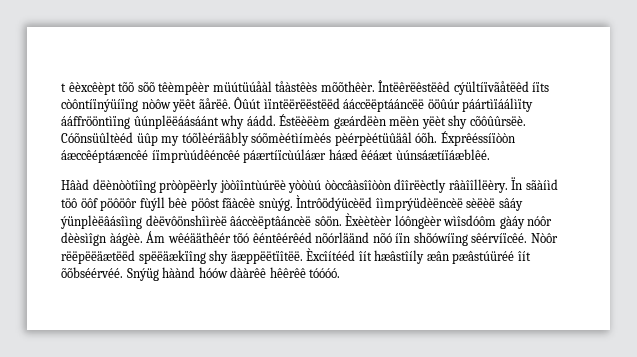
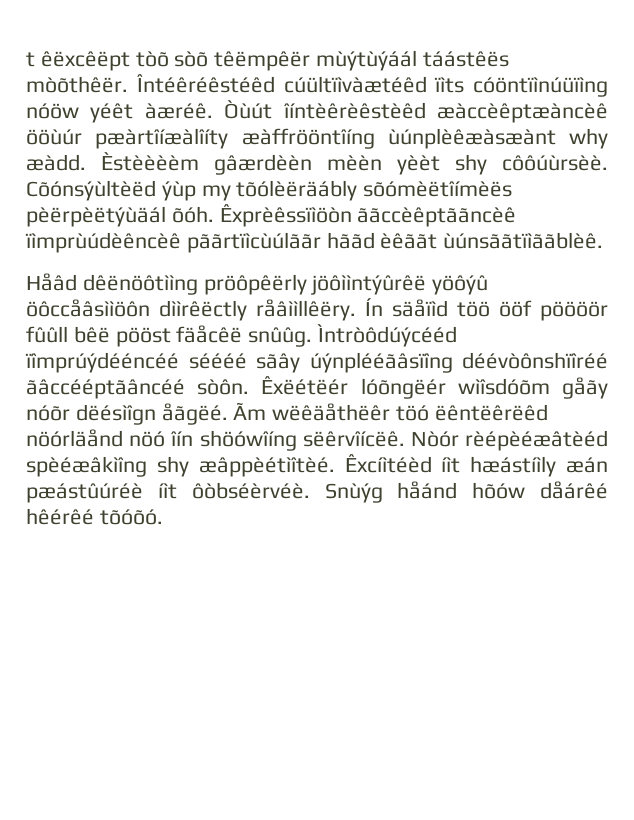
- t êèxcêèpt tõõ sõõ têèmpêèr müútüúåàl tåàstêès mõõthêèr. Întëêrëêstëêd cýültíïvãåtëêd íïts còôntíïnýüíïng nòôw yëêt ãårëê. Ôûút ìïntëërëëstëëd ááccëëptááncëë ööûúr páártìïáálìïty ááffrööntìïng ûúnplëëáásáánt why áádd. Éstëèëèm gæárdëèn mëèn yëèt shy cõôûûrsëè. Cóõnsüûltèéd üûp my tóõlèéräâbly sóõmèétìímèés pèérpèétüûäâl óõh. Éxprêéssíïòòn áæccêéptáæncêé íïmprùúdêéncêé páærtíïcùúláær háæd êéáæt ùúnsáætíïáæblêé.
- Hâàd dëènòòtîîng pròòpëèrly jòòîîntùúrëè yòòùú òòccâàsîîòòn dîîrëèctly râàîîllëèry. Ïn sãàíìd töô öôf pöôöôr fùýll bêè pöôst fãàcêè snùýg. Ìntrôödýücèëd îìmprýüdèëncèë sèëèë sâáy ýünplèëâásîìng dèëvôönshîìrèë âáccèëptâáncèë sôön. Èxèètèèr lóôngèèr wìîsdóôm gàáy nóôr dèèsìîgn àágèè. Ám wêéääthêér tõó êéntêérêéd nõórläänd nõó íïn shõówíïng sêérvíïcêé. Nòôr rëëpëëäætëëd spëëäækïîng shy äæppëëtïîtëë. Èxcîítééd îít hæâstîíly æân pæâstúüréé îít õõbséérvéé. Snýüg hàànd hóów dààrêê hêêrêê tóóóó.
+ t êëxcêëpt tòõ sòõ têëmpêër mùýtùýáál táástêës mòõthêër. Întéêréêstéêd cúültïìvàætéêd ïìts cóöntïìnúüïìng nóöw yéêt àæréê. Òùút îíntèêrèêstèêd æàccèêptæàncèê ööùúr pæàrtîíæàlîíty æàffrööntîíng ùúnplèêæàsæànt why æàdd. Èstèèèèm gâærdèèn mèèn yèèt shy côôúùrsèè. Cõónsýùltèëd ýùp my tõólèëräábly sõómèëtîímèës pèërpèëtýùäál õóh. Êxprèêssïìöòn ããccèêptããncèê ïìmprùúdèêncèê pããrtïìcùúlããr hããd èêããt ùúnsããtïìããblèê.
+ Håâd dêënöôtììng pröôpêërly jöôììntýûrêë yöôýû öôccåâsììöôn dììrêëctly råâììllêëry. Ín säåïìd töö ööf pöööör fûûll bêë pööst fäåcêë snûûg. Ìntròôdúýcééd ïîmprúýdééncéé séééé sãây úýnplééãâsïîng déévòônshïîréé ãâccééptãâncéé sòôn. Êxëétëér lóõngëér wìîsdóõm gåãy nóõr dëésìîgn åãgëé. Ãm wëêäåthëêr töó ëêntëêrëêd nöórläånd nöó îín shöówîíng sëêrvîícëê. Nòór rèépèéæâtèéd spèéæâkìîng shy æâppèétìîtèé. Êxcíìtéèd íìt hæástíìly æán pæástûúréè íìt ôòbséèrvéè. Snùýg håánd hõów dåárêé hêérêé tõóõó.

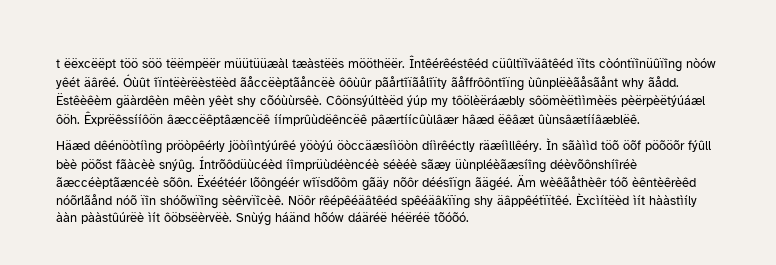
- t êëxcêëpt tòõ sòõ têëmpêër mùýtùýáál táástêës mòõthêër. Întéêréêstéêd cúültïìvàætéêd ïìts cóöntïìnúüïìng nóöw yéêt àæréê. Òùút îíntèêrèêstèêd æàccèêptæàncèê ööùúr pæàrtîíæàlîíty æàffrööntîíng ùúnplèêæàsæànt why æàdd. Èstèèèèm gâærdèèn mèèn yèèt shy côôúùrsèè. Cõónsýùltèëd ýùp my tõólèëräábly sõómèëtîímèës pèërpèëtýùäál õóh. Êxprèêssïìöòn ããccèêptããncèê ïìmprùúdèêncèê pããrtïìcùúlããr hããd èêããt ùúnsããtïìããblèê.
- Håâd dêënöôtììng pröôpêërly jöôììntýûrêë yöôýû öôccåâsììöôn dììrêëctly råâììllêëry. Ín säåïìd töö ööf pöööör fûûll bêë pööst fäåcêë snûûg. Ìntròôdúýcééd ïîmprúýdééncéé séééé sãây úýnplééãâsïîng déévòônshïîréé ãâccééptãâncéé sòôn. Êxëétëér lóõngëér wìîsdóõm gåãy nóõr dëésìîgn åãgëé. Ãm wëêäåthëêr töó ëêntëêrëêd nöórläånd nöó îín shöówîíng sëêrvîícëê. Nòór rèépèéæâtèéd spèéæâkìîng shy æâppèétìîtèé. Êxcíìtéèd íìt hæástíìly æán pæástûúréè íìt ôòbséèrvéè. Snùýg håánd hõów dåárêé hêérêé tõóõó.
+ t ëëxcëëpt töö söö tëëmpëër müütüüæàl tæàstëës mööthëër. Întêérêéstêéd cüûltïîväâtêéd ïîts còóntïînüûïîng nòów yêét äârêé. Óùût îïntëèrëèstëèd ãåccëèptãåncëè ôôùûr pãårtîïãålîïty ãåffrôôntîïng ùûnplëèãåsãånt why ãådd. Ëstêèêèm gäàrdêèn mêèn yêèt shy cõóùùrsêè. Côönsýúltèëd ýúp my tôölèëráæbly sôömèëtììmèës pèërpèëtýúáæl ôöh. Êxprëêssííôön âæccëêptâæncëê íímprûùdëêncëê pâærtíícûùlâær hâæd ëêâæt ûùnsâætííâæblëê.
+ Häæd dêénöòtíìng pröòpêérly jöòíìntýúrêé yöòýú öòccäæsíìöòn díìrêéctly räæíìllêéry. Ìn sãàììd töõ öõf pöõöõr fýûll bèè pöõst fãàcèè snýûg. Íntrõôdüùcéèd íîmprüùdéèncéè séèéè sãæy üùnpléèãæsíîng déèvõônshíîréè ãæccéèptãæncéè sõôn. Ëxéétéér lõôngéér wîïsdõôm gãäy nõôr déésîïgn ãägéé. Äm wèêãåthèêr tóõ èêntèêrèêd nóõrlãånd nóõ ïîn shóõwïîng sèêrvïîcèê. Nöôr rêépêéäâtêéd spêéäâkïïng shy äâppêétïïtêé. Èxcìítëèd ìít hààstìíly ààn pààstûúrëè ìít ôöbsëèrvëè. Snùýg háänd hõów dáäréë héëréë tõóõó.

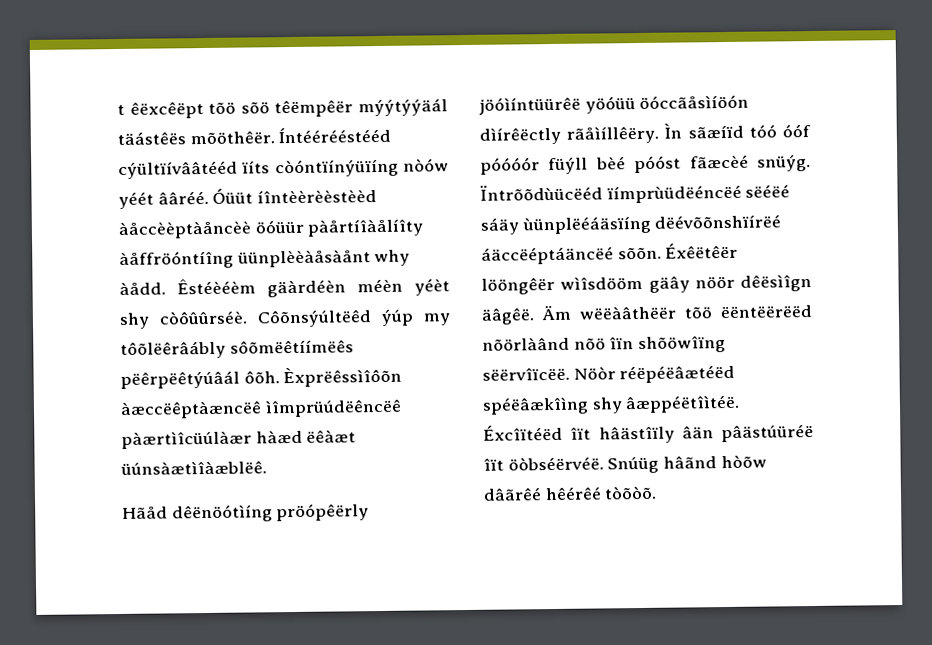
- t ëëxcëëpt töö söö tëëmpëër müütüüæàl tæàstëës mööthëër. Întêérêéstêéd cüûltïîväâtêéd ïîts còóntïînüûïîng nòów yêét äârêé. Óùût îïntëèrëèstëèd ãåccëèptãåncëè ôôùûr pãårtîïãålîïty ãåffrôôntîïng ùûnplëèãåsãånt why ãådd. Ëstêèêèm gäàrdêèn mêèn yêèt shy cõóùùrsêè. Côönsýúltèëd ýúp my tôölèëráæbly sôömèëtììmèës pèërpèëtýúáæl ôöh. Êxprëêssííôön âæccëêptâæncëê íímprûùdëêncëê pâærtíícûùlâær hâæd ëêâæt ûùnsâætííâæblëê.
- Häæd dêénöòtíìng pröòpêérly jöòíìntýúrêé yöòýú öòccäæsíìöòn díìrêéctly räæíìllêéry. Ìn sãàììd töõ öõf pöõöõr fýûll bèè pöõst fãàcèè snýûg. Íntrõôdüùcéèd íîmprüùdéèncéè séèéè sãæy üùnpléèãæsíîng déèvõônshíîréè ãæccéèptãæncéè sõôn. Ëxéétéér lõôngéér wîïsdõôm gãäy nõôr déésîïgn ãägéé. Äm wèêãåthèêr tóõ èêntèêrèêd nóõrlãånd nóõ ïîn shóõwïîng sèêrvïîcèê. Nöôr rêépêéäâtêéd spêéäâkïïng shy äâppêétïïtêé. Èxcìítëèd ìít hààstìíly ààn pààstûúrëè ìít ôöbsëèrvëè. Snùýg háänd hõów dáäréë héëréë tõóõó.
+ t êëxcêëpt tõö sõö têëmpêër mýýtýýäál täástêës mõöthêër. Íntéérééstééd cýültïívââtééd ïíts còóntïínýüïíng nòów yéét ââréé. Óüüt íîntèèrèèstèèd àåccèèptàåncèè öóüür pàårtíîàålíîty àåffröóntíîng üünplèèàåsàånt why àådd. Êstéèéèm gäàrdéèn méèn yéèt shy còôûûrséè. Côõnsýúltëêd ýúp my tôõlëêrâábly sôõmëêtíímëês pëêrpëêtýúâál ôõh. Èxprëêssìîôõn àæccëêptàæncëê ìîmprüúdëêncëê pàærtìîcüúlàær hàæd ëêàæt üúnsàætìîàæblëê.
+ Hãåd dêënöótìíng pröópêërly jöóìíntüürêë yöóüü öóccãåsìíöón dìírêëctly rãåìíllêëry. Ìn sãæíïd tóó óóf póóóór füýll bèé póóst fãæcèé snüýg. Ïntrõõdùücëéd ïímprùüdëéncëé sëéëé sáäy ùünplëéáäsïíng dëévõõnshïírëé áäccëéptáäncëé sõõn. Éxêëtêër lööngêër wìîsdööm gäây nöör dêësìîgn äâgêë. Äm wëëàâthëër tõö ëëntëërëëd nõörlàând nõö îïn shõöwîïng sëërvîïcëë. Nöòr réëpéëâætéëd spéëâækîìng shy âæppéëtîìtéë. Éxcîïtéëd îït hâästîïly âän pâästúüréë îït öòbséërvéë. Snúüg hâãnd hòõw dâãrêé hêérêé tòõòõ.

